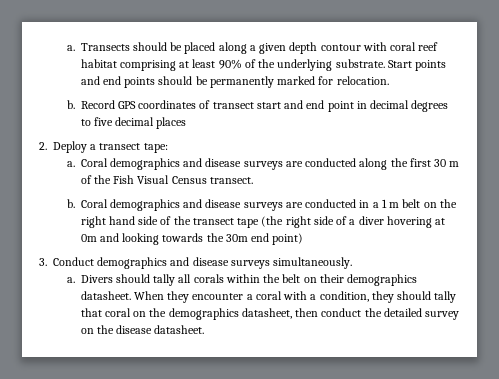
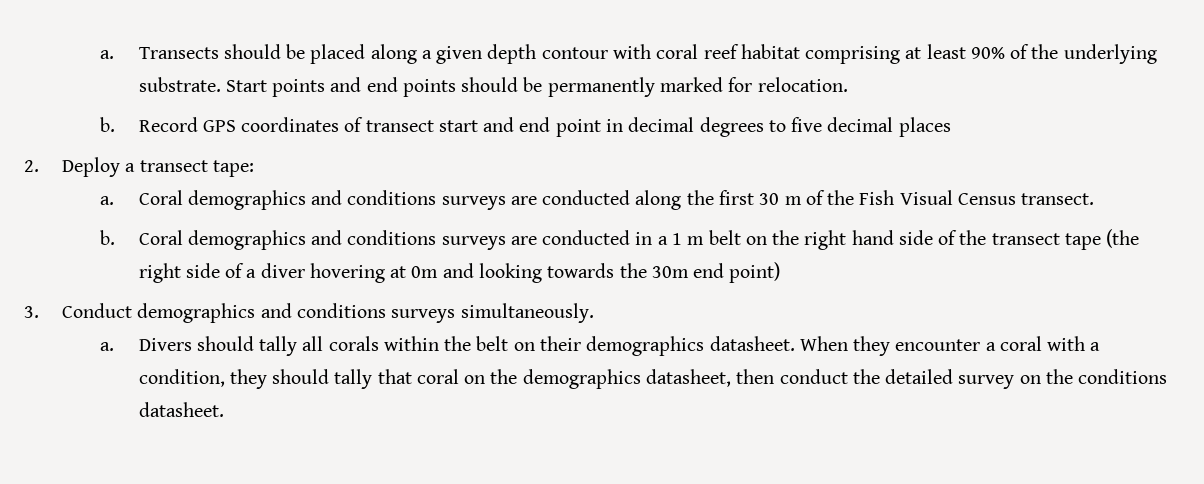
- Coral demographics and disease surveys are conducted along the first 30 m of the Fish Visual Census transect.
+ Coral demographics and conditions surveys are conducted along the first 30 m of the Fish Visual Census transect.
- Coral demographics and disease surveys are conducted in a 1 m belt on the right hand side of the transect tape (the right side of a diver hovering at 0m and looking towards the 30m end point)
+ Coral demographics and conditions surveys are conducted in a 1 m belt on the right hand side of the transect tape (the right side of a diver hovering at 0m and looking towards the 30m end point)
- 3. Conduct demographics and disease surveys simultaneously.
+ 3. Conduct demographics and conditions surveys simultaneously.
- When they encounter a coral with a condition, they should tally that coral on the demographics datasheet, then conduct the detailed survey on the disease datasheet.
+ When they encounter a coral with a condition, they should tally that coral on the demographics datasheet, then conduct the detailed survey on the conditions datasheet.

